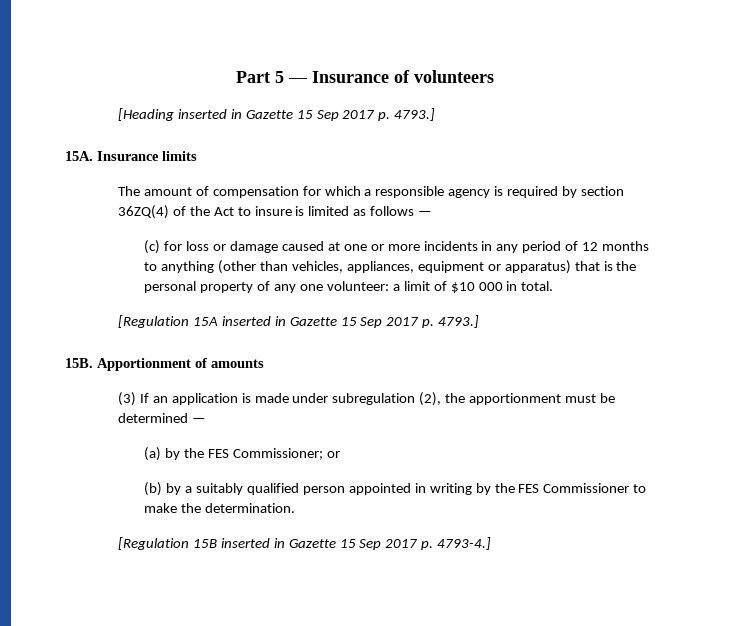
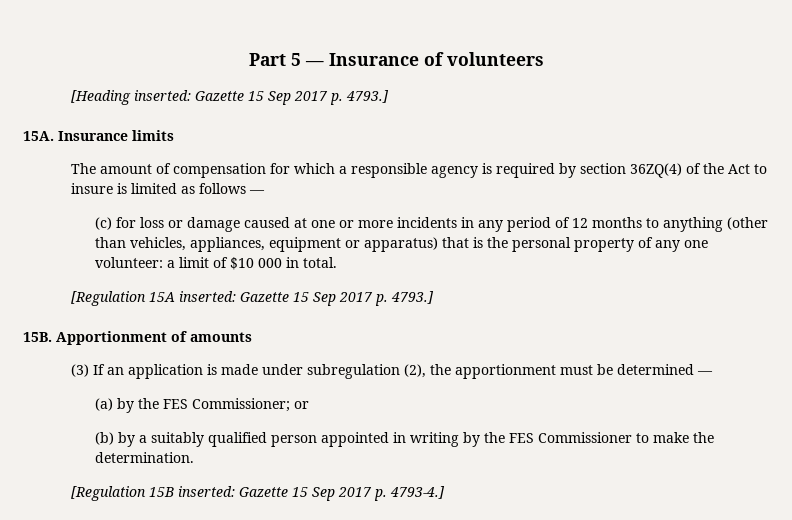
- [Heading inserted in Gazette 15 Sep 2017 p. 4793.]
+ [Heading inserted: Gazette 15 Sep 2017 p. 4793.]
- [Regulation 15A inserted in Gazette 15 Sep 2017 p. 4793.]
+ [Regulation 15A inserted: Gazette 15 Sep 2017 p. 4793.]
- [Regulation 15B inserted in Gazette 15 Sep 2017 p. 4793-4.]
+ [Regulation 15B inserted: Gazette 15 Sep 2017 p. 4793-4.]

